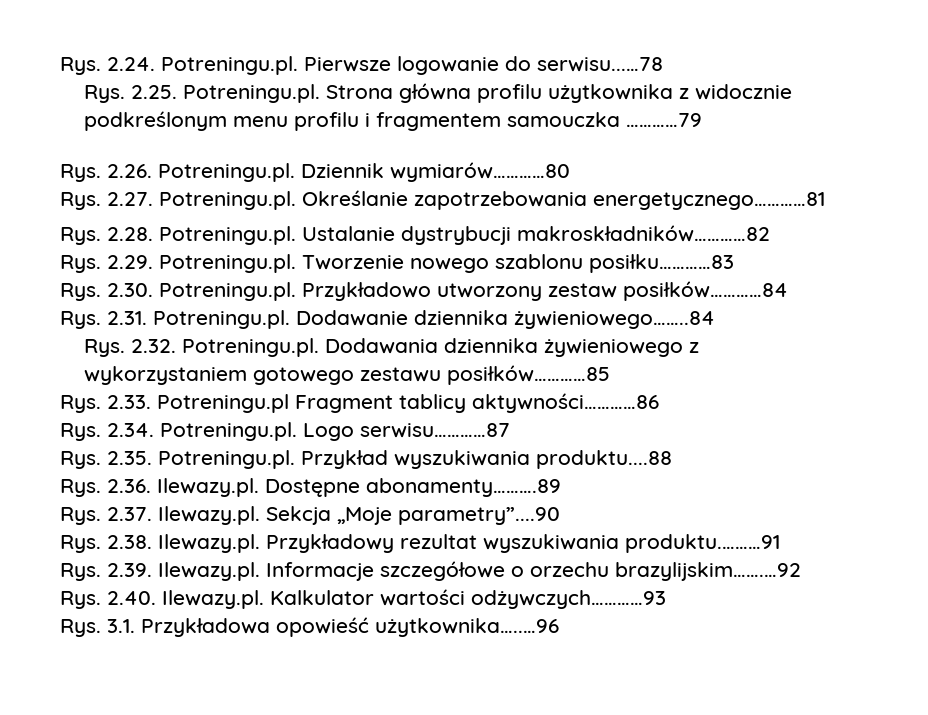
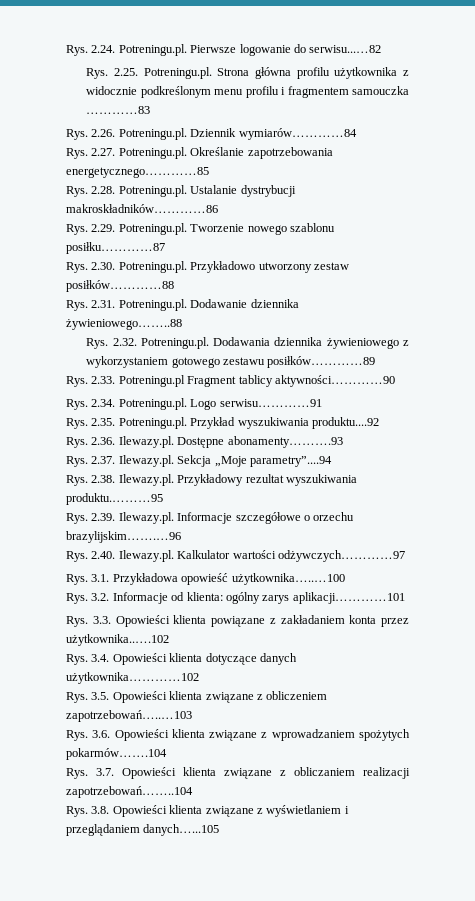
- Rys. 2.24. Potreningu.pl. Pierwsze logowanie do serwisu...…78
+ Rys. 2.24. Potreningu.pl. Pierwsze logowanie do serwisu...…82
- Rys. 2.25. Potreningu.pl. Strona główna profilu użytkownika z widocznie podkreślonym menu profilu i fragmentem samouczka …………79
+ Rys. 2.25. Potreningu.pl. Strona główna profilu użytkownika z widocznie podkreślonym menu profilu i fragmentem samouczka …………83
- Rys. 2.26. Potreningu.pl. Dziennik wymiarów…………80
+ Rys. 2.26. Potreningu.pl. Dziennik wymiarów…………84
- Rys. 2.27. Potreningu.pl. Określanie zapotrzebowania energetycznego…………81
+ Rys. 2.27. Potreningu.pl. Określanie zapotrzebowania energetycznego…………85
- Rys. 2.28. Potreningu.pl. Ustalanie dystrybucji makroskładników…………82
+ Rys. 2.28. Potreningu.pl. Ustalanie dystrybucji makroskładników…………86
- Rys. 2.29. Potreningu.pl. Tworzenie nowego szablonu posiłku…………83
+ Rys. 2.29. Potreningu.pl. Tworzenie nowego szablonu posiłku…………87
- Rys. 2.30. Potreningu.pl. Przykładowo utworzony zestaw posiłków…………84
+ Rys. 2.30. Potreningu.pl. Przykładowo utworzony zestaw posiłków…………88
- Rys. 2.31. Potreningu.pl. Dodawanie dziennika żywieniowego……..84
+ Rys. 2.31. Potreningu.pl. Dodawanie dziennika żywieniowego……..88
- Rys. 2.32. Potreningu.pl. Dodawania dziennika żywieniowego z wykorzystaniem gotowego zestawu posiłków…………85
+ Rys. 2.32. Potreningu.pl. Dodawania dziennika żywieniowego z wykorzystaniem gotowego zestawu posiłków…………89
- Rys. 2.33. Potreningu.pl Fragment tablicy aktywności…………86
+ Rys. 2.33. Potreningu.pl Fragment tablicy aktywności…………90
- Rys. 2.34. Potreningu.pl. Logo serwisu…………87
+ Rys. 2.34. Potreningu.pl. Logo serwisu…………91
- Rys. 2.35. Potreningu.pl. Przykład wyszukiwania produktu....88
+ Rys. 2.35. Potreningu.pl. Przykład wyszukiwania produktu....92
- Rys. 2.36. Ilewazy.pl. Dostępne abonamenty……….89
+ Rys. 2.36. Ilewazy.pl. Dostępne abonamenty……….93
- Rys. 2.37. Ilewazy.pl. Sekcja „Moje parametry”....90
+ Rys. 2.37. Ilewazy.pl. Sekcja „Moje parametry”....94
- Rys. 2.38. Ilewazy.pl. Przykładowy rezultat wyszukiwania produktu.………91
+ Rys. 2.38. Ilewazy.pl. Przykładowy rezultat wyszukiwania produktu.………95
- Rys. 2.39. Ilewazy.pl. Informacje szczegółowe o orzechu brazylijskim…….…92
+ Rys. 2.39. Ilewazy.pl. Informacje szczegółowe o orzechu brazylijskim…….…96
- Rys. 2.40. Ilewazy.pl. Kalkulator wartości odżywczych…………93
+ Rys. 2.40. Ilewazy.pl. Kalkulator wartości odżywczych…………97
- Rys. 3.1. Przykładowa opowieść użytkownika…..…96
+ Rys. 3.1. Przykładowa opowieść użytkownika…..…100
+ Rys. 3.2. Informacje od klienta: ogólny zarys aplikacji…………101
+ Rys. 3.3. Opowieści klienta powiązane z zakładaniem konta przez użytkownika..….102
+ Rys. 3.4. Opowieści klienta dotyczące danych użytkownika…………102
+ Rys. 3.5. Opowieści klienta związane z obliczeniem zapotrzebowań…..…103
+ Rys. 3.6. Opowieści klienta związane z wprowadzaniem spożytych pokarmów…….104
+ Rys. 3.7. Opowieści klienta związane z obliczaniem realizacji zapotrzebowań……..104
+ Rys. 3.8. Opowieści klienta związane z wyświetlaniem i przeglądaniem danych…...105

